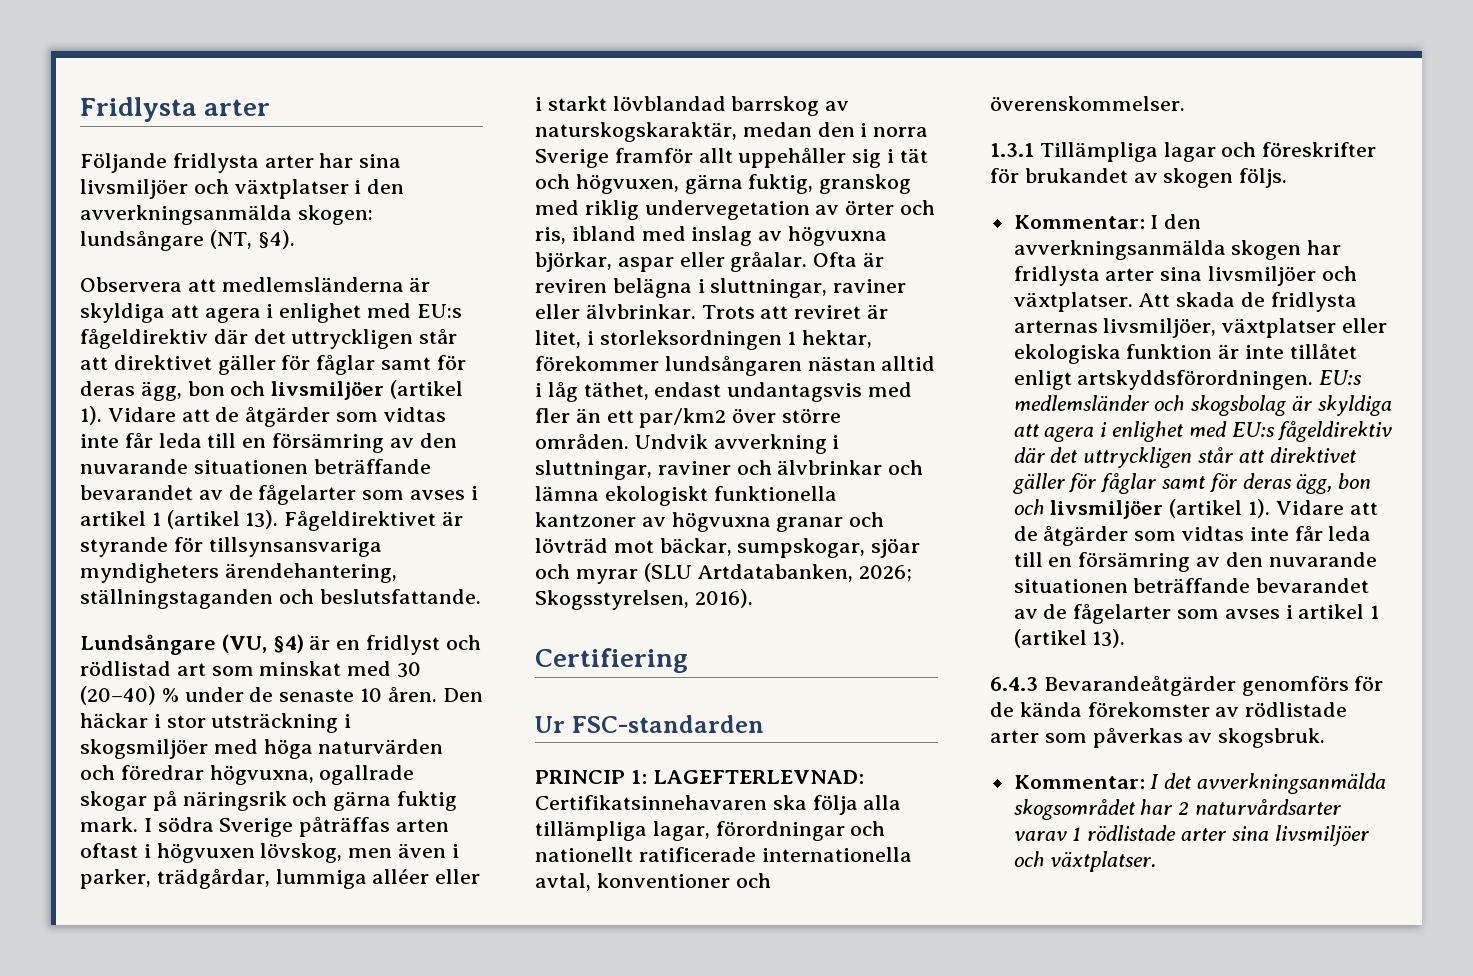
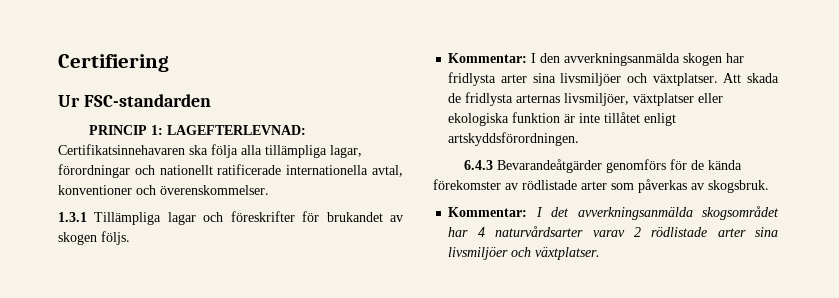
- Fridlysta arter
- Följande fridlysta arter har sina livsmiljöer och växtplatser i den avverkningsanmälda skogen: lundsångare (NT, §4).
- Observera att medlemsländerna är skyldiga att agera i enlighet med EU:s fågeldirektiv där det uttryckligen står att direktivet gäller för fåglar samt för deras ägg, bon och livsmiljöer (artikel 1). Vidare att de åtgärder som vidtas inte får leda till en försämring av den nuvarande situationen beträffande bevarandet av de fågelarter som avses i artikel 1 (artikel 13). Fågeldirektivet är styrande för tillsynsansvariga myndigheters ärendehantering, ställningstaganden och beslutsfattande.
- Lundsångare (VU, §4) är en fridlyst och rödlistad art som minskat med 30 (20–40) % under de senaste 10 åren. Den häckar i stor utsträckning i skogsmiljöer med höga naturvärden och föredrar högvuxna, ogallrade skogar på näringsrik och gärna fuktig mark. I södra Sverige påträffas arten oftast i högvuxen lövskog, men även i parker, trädgårdar, lummiga alléer eller i starkt lövblandad barrskog av naturskogskaraktär, medan den i norra Sverige framför allt uppehåller sig i tät och högvuxen, gärna fuktig, granskog med riklig undervegetation av örter och ris, ibland med inslag av högvuxna björkar, aspar eller gråalar. Ofta är reviren belägna i sluttningar, raviner eller älvbrinkar. Trots att reviret är litet, i storleksordningen 1 hektar, förekommer lundsångaren nästan alltid i låg täthet, endast undantagsvis med fler än ett par/km2 över större områden. Undvik avverkning i sluttningar, raviner och älvbrinkar och lämna ekologiskt funktionella kantzoner av högvuxna granar och lövträd mot bäckar, sumpskogar, sjöar och myrar (SLU Artdatabanken, 2026; Skogsstyrelsen, 2016).
- EU:s medlemsländer och skogsbolag är skyldiga att agera i enlighet med EU:s fågeldirektiv där det uttryckligen står att direktivet gäller för fåglar samt för deras ägg, bon och livsmiljöer (artikel 1). Vidare att de åtgärder som vidtas inte får leda till en försämring av den nuvarande situationen beträffande bevarandet av de fågelarter som avses i artikel 1 (artikel 13).
- Kommentar: I det avverkningsanmälda skogsområdet har 2 naturvårdsarter varav 1 rödlistade arter sina livsmiljöer och växtplatser.
+ Kommentar: I det avverkningsanmälda skogsområdet har 4 naturvårdsarter varav 2 rödlistade arter sina livsmiljöer och växtplatser.

